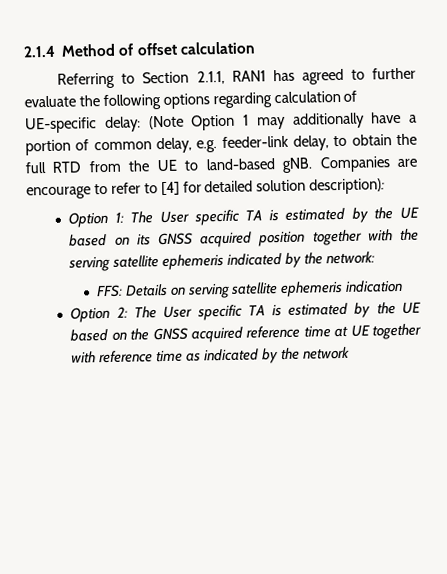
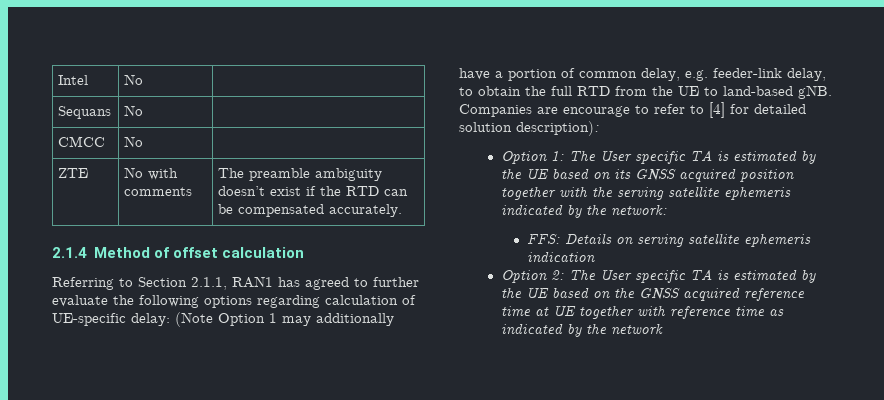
+ Intel | No |
+ Sequans | No |
+ CMCC | No |
+ ZTE | No with comments | The preamble ambiguity doesn’t exist if the RTD can be compensated accurately.

